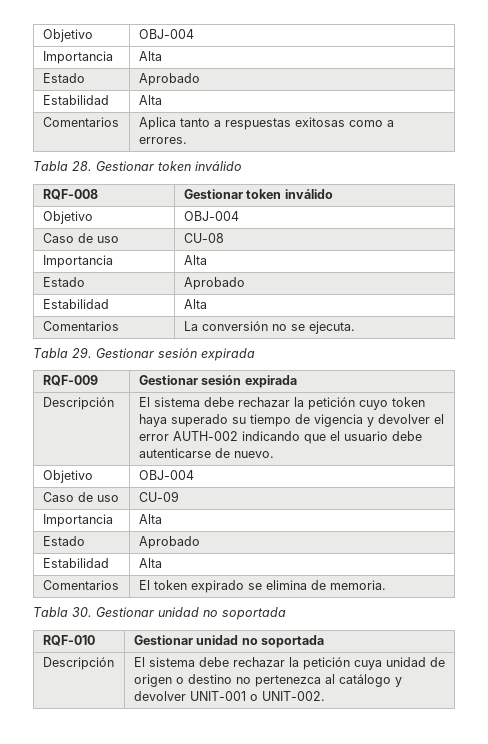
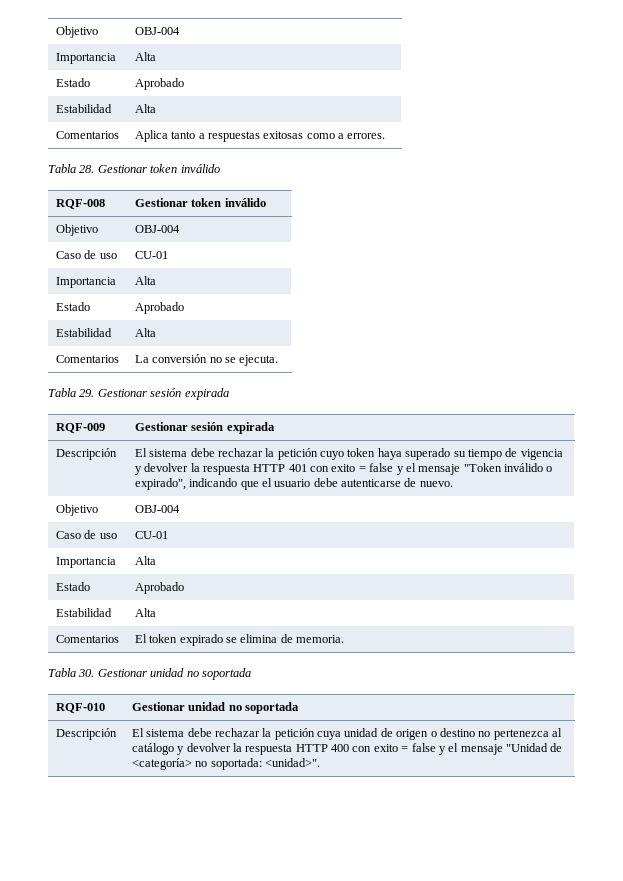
  RQF-008 | Gestionar token inválido
  Objetivo | OBJ-004
- Caso de uso | CU-08
+ Caso de uso | CU-01
- Descripción | El sistema debe rechazar la petición cuyo token haya superado su tiempo de vigencia y devolver el error AUTH-002 indicando que el usuario debe autenticarse de nuevo.
+ Descripción | El sistema debe rechazar la petición cuyo token haya superado su tiempo de vigencia y devolver la respuesta HTTP 401 con exito = false y el mensaje "Token inválido o expirado", indicando que el usuario debe autenticarse de nuevo.
  Objetivo | OBJ-004
- Caso de uso | CU-09
+ Caso de uso | CU-01
- Descripción | El sistema debe rechazar la petición cuya unidad de origen o destino no pertenezca al catálogo y devolver UNIT-001 o UNIT-002.
+ Descripción | El sistema debe rechazar la petición cuya unidad de origen o destino no pertenezca al catálogo y devolver la respuesta HTTP 400 con exito = false y el mensaje "Unidad de <categoría> no soportada: <unidad>".

